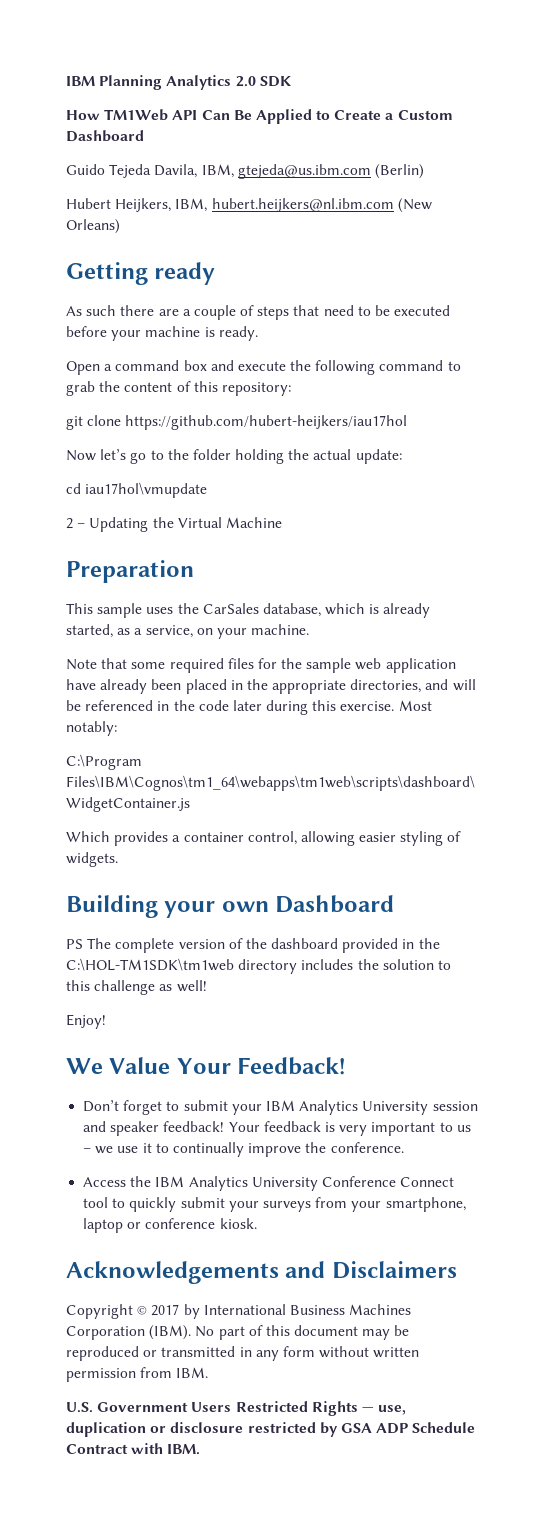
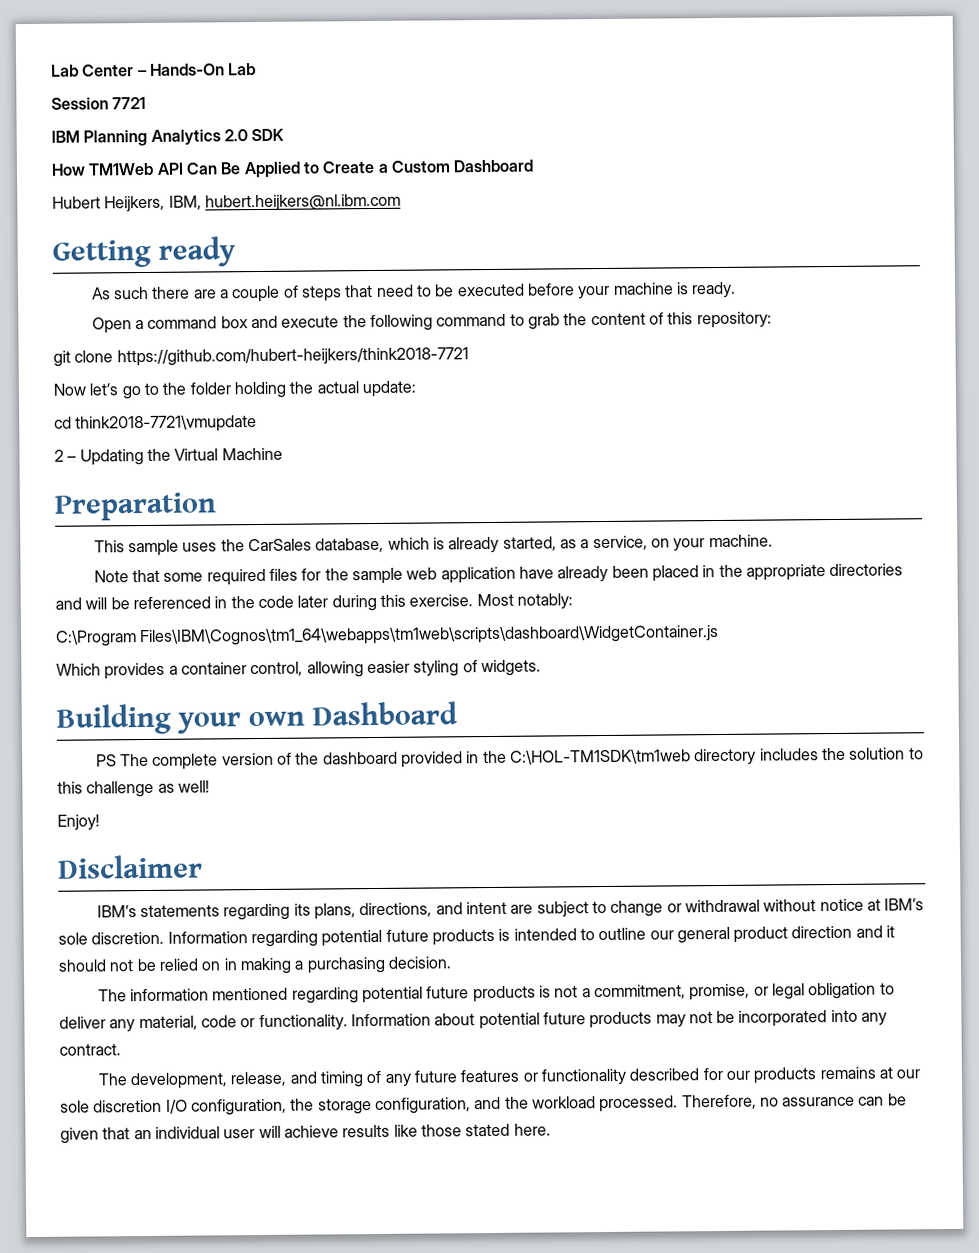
+ Lab Center – Hands-On Lab
+ Session 7721
- Guido Tejeda Davila, IBM, gtejeda@us.ibm.com (Berlin)
- Hubert Heijkers, IBM, hubert.heijkers@nl.ibm.com (New Orleans)
+ Hubert Heijkers, IBM, hubert.heijkers@nl.ibm.com
- git clone https://github.com/hubert-heijkers/iau17hol
+ git clone https://github.com/hubert-heijkers/think2018-7721
- cd iau17hol\vmupdate
+ cd think2018-7721\vmupdate
- Note that some required files for the sample web application have already been placed in the appropriate directories, and will be referenced in the code later during this exercise.
+ Note that some required files for the sample web application have already been placed in the appropriate directories and will be referenced in the code later during this exercise.
- We Value Your Feedback!
- Don’t forget to submit your IBM Analytics University session and speaker feedback! Your feedback is very important to us – we use it to continually improve the conference.
- Access the IBM Analytics University Conference Connect tool to quickly submit your surveys from your smartphone, laptop or conference kiosk.
- Acknowledgements and Disclaimers
- Copyright © 2017 by International Business Machines Corporation (IBM). No part of this document may be reproduced or transmitted in any form without written permission from IBM.
- U.S. Government Users Restricted Rights — use, duplication or disclosure restricted by GSA ADP Schedule Contract with IBM.
+ Disclaimer
+ IBM’s statements regarding its plans, directions, and intent are subject to change or withdrawal without notice at IBM’s sole discretion. Information regarding potential future products is intended to outline our general product direction and it should not be relied on in making a purchasing decision.
+ The information mentioned regarding potential future products is not a commitment, promise, or legal obligation to deliver any material, code or functionality. Information about potential future products may not be incorporated into any contract.
+ The development, release, and timing of any future features or functionality described for our products remains at our sole discretion I/O configuration, the storage configuration, and the workload processed. Therefore, no assurance can be given that an individual user will achieve results like those stated here.

